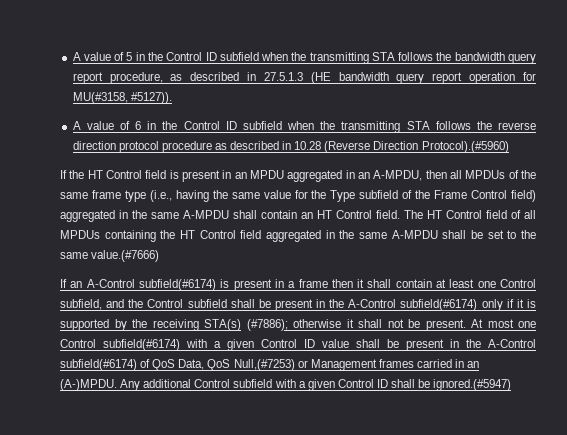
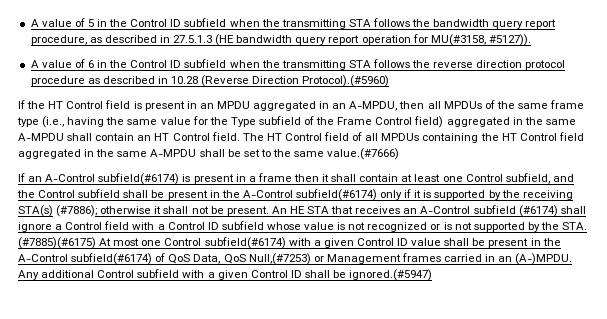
- At most one Control subfield(#6174) with a given Control ID value shall be present in the A-Control subfield(#6174) of QoS Data, QoS Null,(#7253) or Management frames carried in an (A-)MPDU.
+ An HE STA that receives an A-Control subfield (#6174) shall ignore a Control field with a Control ID subfield whose value is not recognized or is not supported by the STA. (#7885)(#6175) At most one Control subfield(#6174) with a given Control ID value shall be present in the A-Control subfield(#6174) of QoS Data, QoS Null,(#7253) or Management frames carried in an (A-)MPDU.

